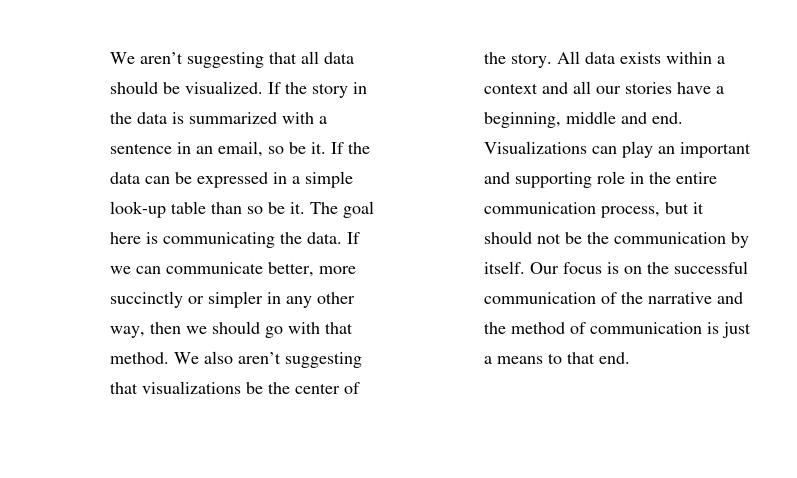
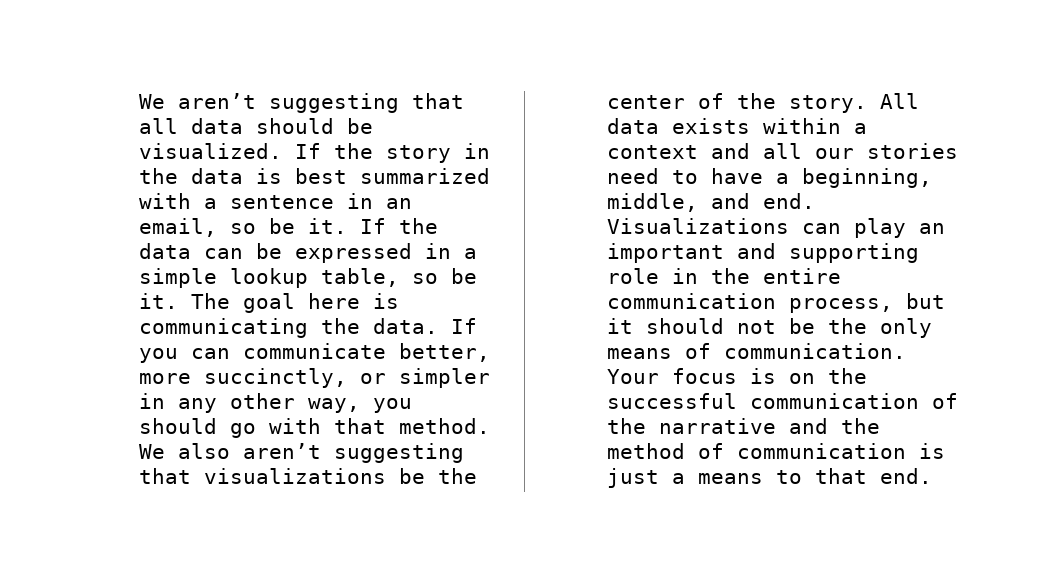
- If the story in the data is summarized with a sentence in an email, so be it.
+ If the story in the data is best summarized with a sentence in an email, so be it.
- If the data can be expressed in a simple look-up table than so be it.
+ If the data can be expressed in a simple lookup table, so be it.
- If we can communicate better, more succinctly or simpler in any other way, then we should go with that method.
+ If you can communicate better, more succinctly, or simpler in any other way, you should go with that method.
- All data exists within a context and all our stories have a beginning, middle and end.
+ All data exists within a context and all our stories need to have a beginning, middle, and end.
- Visualizations can play an important and supporting role in the entire communication process, but it should not be the communication by itself. Our focus is on the successful communication of the narrative and the method of communication is just a means to that end.
+ Visualizations can play an important and supporting role in the entire communication process, but it should not be the only means of communication. Your focus is on the successful communication of the narrative and the method of communication is just a means to that end.

